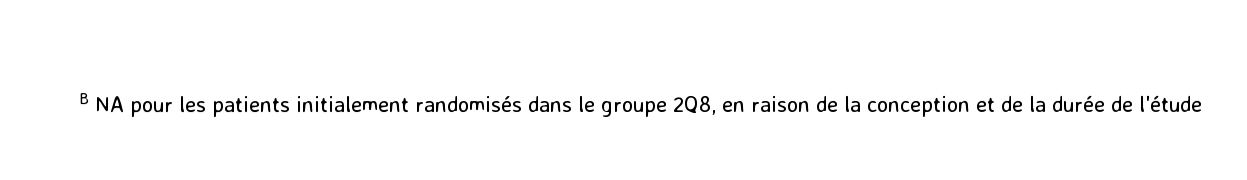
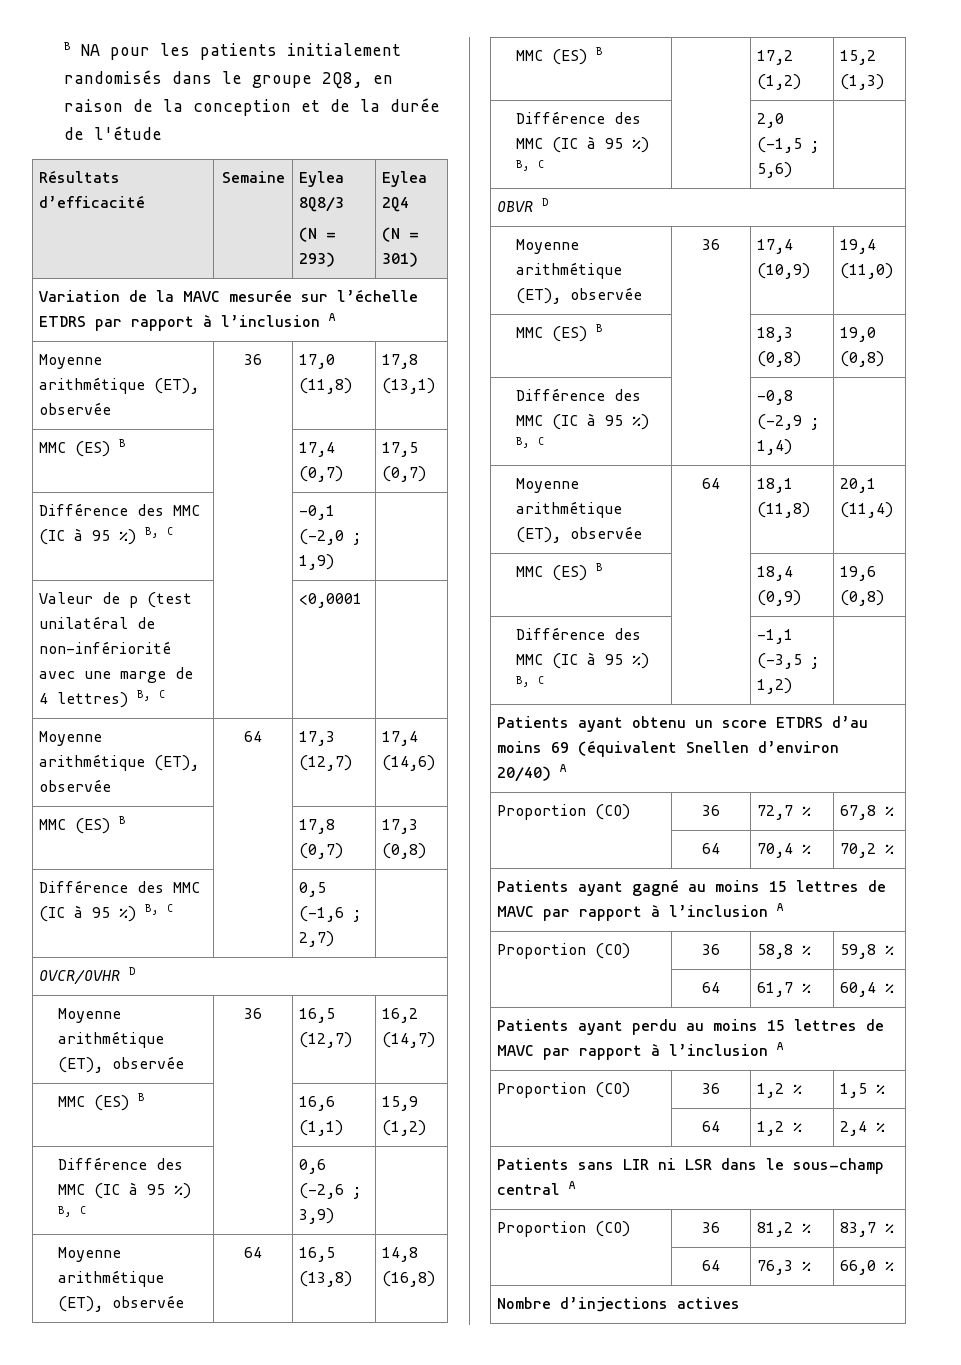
+ Résultats d’efficacité | Semaine | Eylea 8Q8/3
+ (N = 293) | Eylea 2Q4
+ (N = 301)
+ Variation de la MAVC mesurée sur l’échelle ETDRS par rapport à l’inclusion A
+ Moyenne arithmétique (ET), observée | 36 | 17,0 (11,8) | 17,8 (13,1)
+ MMC (ES) B | | 17,4 (0,7) | 17,5 (0,7)
+ Différence des MMC (IC à 95 %) B, C | | -0,1 (-2,0 ; 1,9) |
+ Valeur de p (test unilatéral de non-infériorité avec une marge de 4 lettres) B, C | | <0,0001 |
+ Moyenne arithmétique (ET), observée | 64 | 17,3 (12,7) | 17,4 (14,6)
+ MMC (ES) B | | 17,8 (0,7) | 17,3 (0,8)
+ Différence des MMC (IC à 95 %) B, C | | 0,5 (-1,6 ; 2,7) |
+ OVCR/OVHR D
+ Moyenne arithmétique (ET), observée | 36 | 16,5 (12,7) | 16,2 (14,7)
+ MMC (ES) B | | 16,6 (1,1) | 15,9 (1,2)
+ Différence des MMC (IC à 95 %) B, C | | 0,6 (-2,6 ; 3,9) |
+ Moyenne arithmétique (ET), observée | 64 | 16,5 (13,8) | 14,8 (16,8)
+ MMC (ES) B | | 17,2 (1,2) | 15,2 (1,3)
+ Différence des MMC (IC à 95 %) B, C | | 2,0 (-1,5 ; 5,6) |
+ OBVR D
+ Moyenne arithmétique (ET), observée | 36 | 17,4 (10,9) | 19,4 (11,0)
+ MMC (ES) B | | 18,3 (0,8) | 19,0 (0,8)
+ Différence des MMC (IC à 95 %) B, C | | -0,8 (-2,9 ; 1,4) |
+ Moyenne arithmétique (ET), observée | 64 | 18,1 (11,8) | 20,1 (11,4)
+ MMC (ES) B | | 18,4 (0,9) | 19,6 (0,8)
+ Différence des MMC (IC à 95 %) B, C | | -1,1 (-3,5 ; 1,2) |
+ Patients ayant obtenu un score ETDRS d’au moins 69 (équivalent Snellen d’environ 20/40) A
+ Proportion (CO) | 36 | 72,7 % | 67,8 %
+ | 64 | 70,4 % | 70,2 %
+ Patients ayant gagné au moins 15 lettres de MAVC par rapport à l’inclusion A
+ Proportion (CO) | 36 | 58,8 % | 59,8 %
+ | 64 | 61,7 % | 60,4 %
+ Patients ayant perdu au moins 15 lettres de MAVC par rapport à l’inclusion A
+ Proportion (CO) | 36 | 1,2 % | 1,5 %
+ | 64 | 1,2 % | 2,4 %
+ Patients sans LIR ni LSR dans le sous-champ central A
+ Proportion (CO) | 36 | 81,2 % | 83,7 %
+ | 64 | 76,3 % | 66,0 %
+ Nombre d’injections actives

